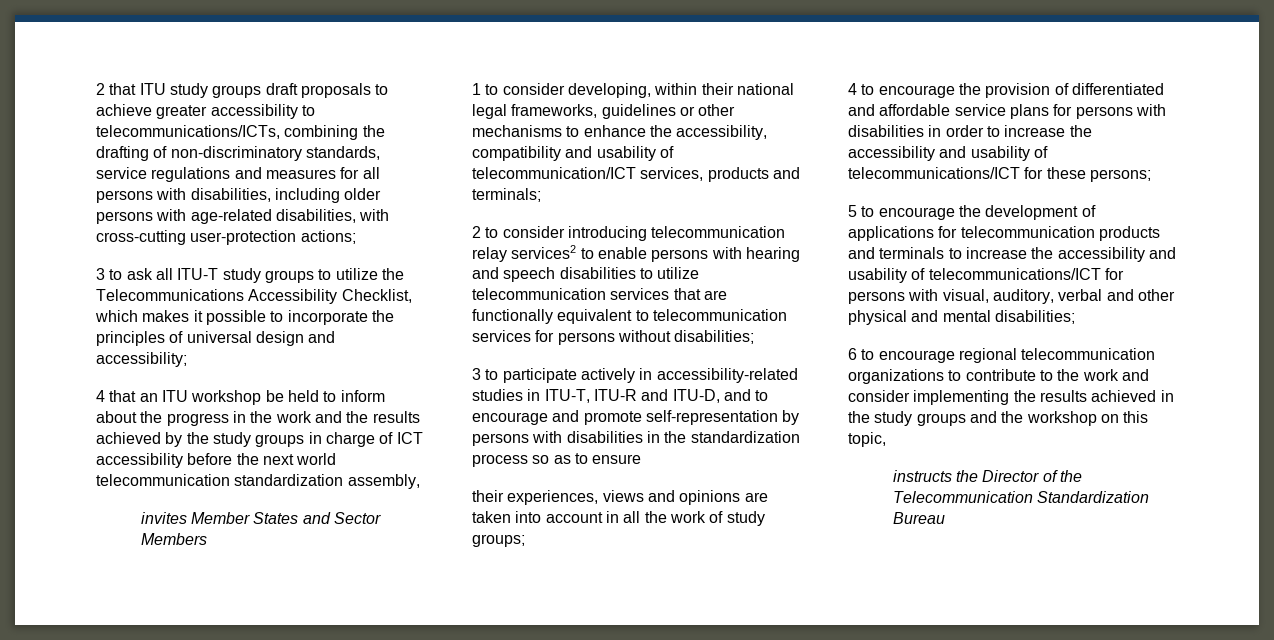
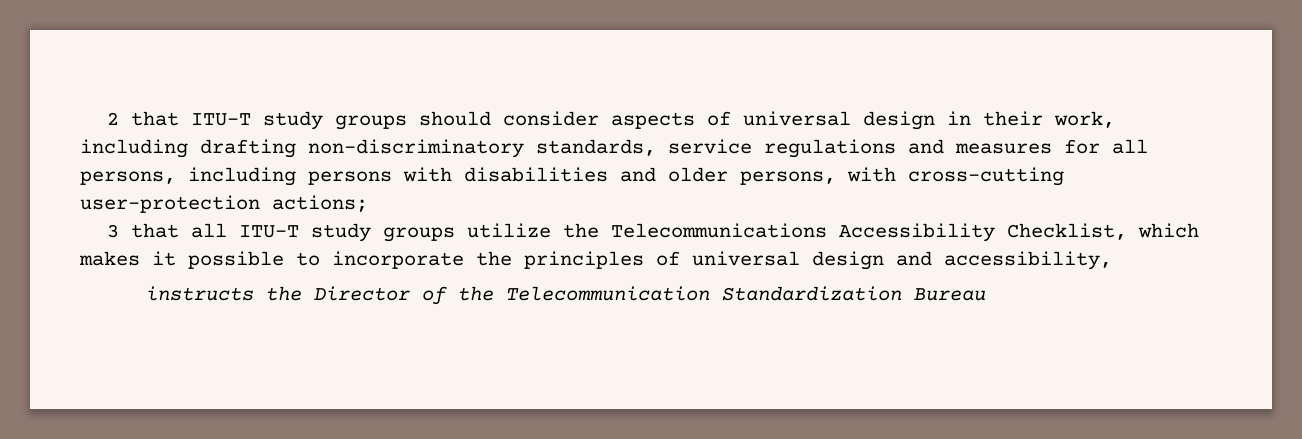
- 2 that ITU study groups draft proposals to achieve greater accessibility to telecommunications/ICTs, combining the drafting of non-discriminatory standards, service regulations and measures for all persons with disabilities, including older persons with age-related disabilities, with cross-cutting user-protection actions;
+ 2 that ITU-T study groups should consider aspects of universal design in their work, including drafting non-discriminatory standards, service regulations and measures for all persons, including persons with disabilities and older persons, with cross-cutting user-protection actions;
- 3 to ask all ITU-T study groups to utilize the Telecommunications Accessibility Checklist, which makes it possible to incorporate the principles of universal design and accessibility;
- 4 that an ITU workshop be held to inform about the progress in the work and the results achieved by the study groups in charge of ICT accessibility before the next world telecommunication standardization assembly,
- invites Member States and Sector Members
- 1 to consider developing, within their national legal frameworks, guidelines or other mechanisms to enhance the accessibility, compatibility and usability of telecommunication/ICT services, products and terminals;
- 2 to consider introducing telecommunication relay services2 to enable persons with hearing and speech disabilities to utilize telecommunication services that are functionally equivalent to telecommunication services for persons without disabilities;
- 3 to participate actively in accessibility-related studies in ITU-T, ITU-R and ITU-D, and to encourage and promote self-representation by persons with disabilities in the standardization process so as to ensure
- their experiences, views and opinions are taken into account in all the work of study groups;
- 4 to encourage the provision of differentiated and affordable service plans for persons with disabilities in order to increase the accessibility and usability of telecommunications/ICT for these persons;
- 5 to encourage the development of applications for telecommunication products and terminals to increase the accessibility and usability of telecommunications/ICT for persons with visual, auditory, verbal and other physical and mental disabilities;
- 6 to encourage regional telecommunication organizations to contribute to the work and consider implementing the results achieved in the study groups and the workshop on this topic,
+ 3 that all ITU-T study groups utilize the Telecommunications Accessibility Checklist, which makes it possible to incorporate the principles of universal design and accessibility,

